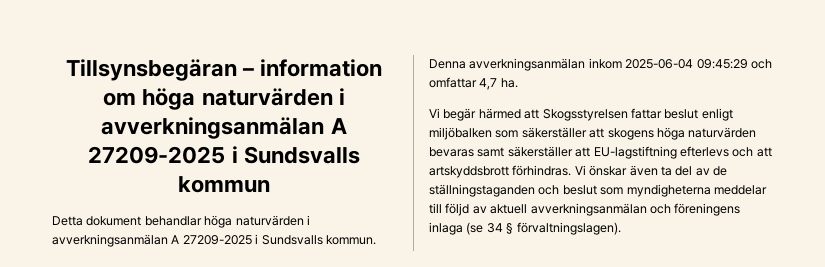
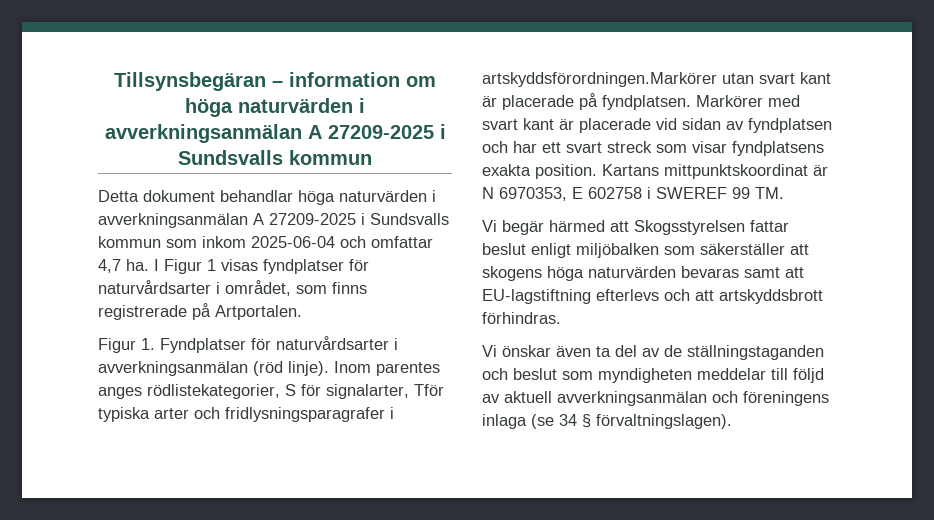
- Detta dokument behandlar höga naturvärden i avverkningsanmälan A 27209-2025 i Sundsvalls kommun. Denna avverkningsanmälan inkom 2025-06-04 09:45:29 och omfattar 4,7 ha.
+ Detta dokument behandlar höga naturvärden i avverkningsanmälan A 27209-2025 i Sundsvalls kommun som inkom 2025-06-04 och omfattar 4,7 ha. I Figur 1 visas fyndplatser för naturvårdsarter i området, som finns registrerade på Artportalen.
+ Figur 1. Fyndplatser för naturvårdsarter i avverkningsanmälan (röd linje). Inom parentes anges rödlistekategorier, S för signalarter, Tför typiska arter och fridlysningsparagrafer i artskyddsförordningen.Markörer utan svart kant är placerade på fyndplatsen. Markörer med svart kant är placerade vid sidan av fyndplatsen och har ett svart streck som visar fyndplatsens exakta position. Kartans mittpunktskoordinat är N 6970353, E 602758 i SWEREF 99 TM.
- Vi begär härmed att Skogsstyrelsen fattar beslut enligt miljöbalken som säkerställer att skogens höga naturvärden bevaras samt säkerställer att EU-lagstiftning efterlevs och att artskyddsbrott förhindras. Vi önskar även ta del av de ställningstaganden och beslut som myndigheterna meddelar till följd av aktuell avverkningsanmälan och föreningens inlaga (se 34 § förvaltningslagen).
+ Vi begär härmed att Skogsstyrelsen fattar beslut enligt miljöbalken som säkerställer att skogens höga naturvärden bevaras samt att EU-lagstiftning efterlevs och att artskyddsbrott förhindras.
+ Vi önskar även ta del av de ställningstaganden och beslut som myndigheten meddelar till följd av aktuell avverkningsanmälan och föreningens inlaga (se 34 § förvaltningslagen).

